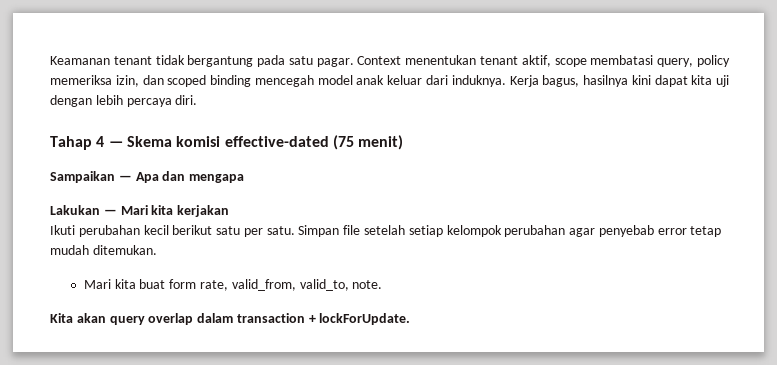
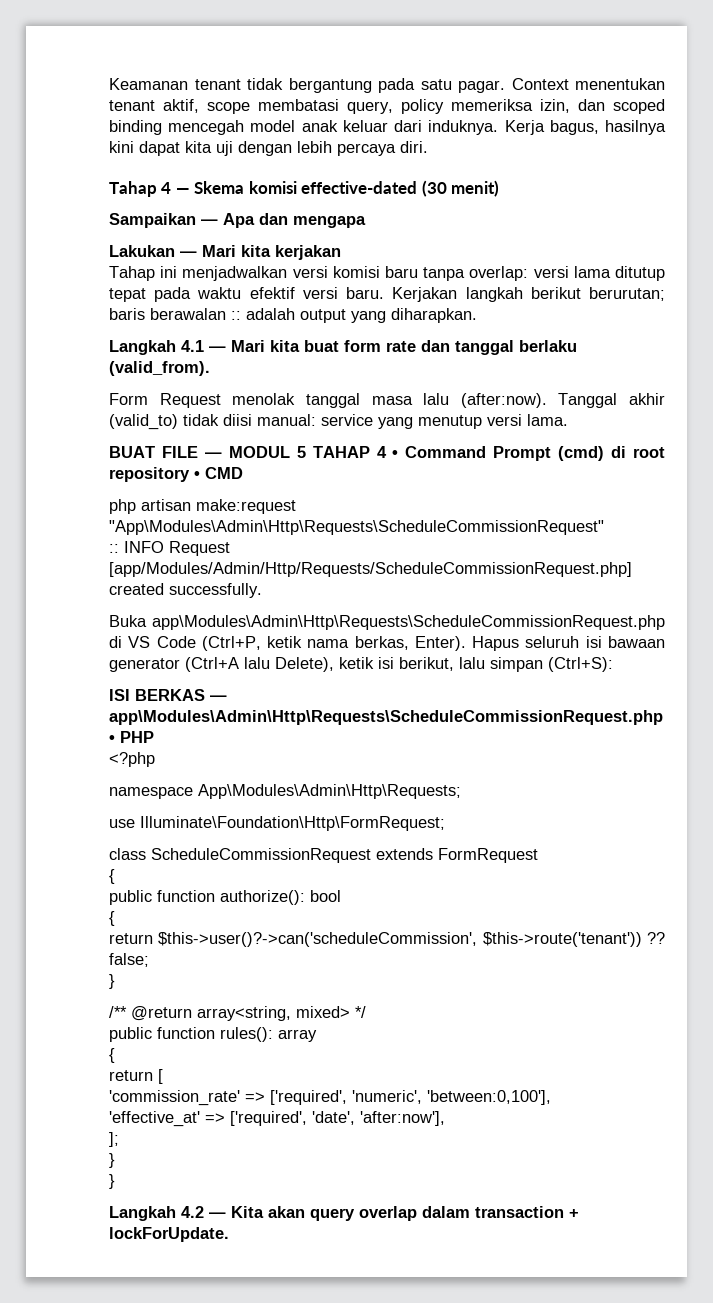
- Tahap 4 — Skema komisi effective-dated (75 menit)
+ Tahap 4 — Skema komisi effective-dated (30 menit)
- Ikuti perubahan kecil berikut satu per satu. Simpan file setelah setiap kelompok perubahan agar penyebab error tetap mudah ditemukan.
- Mari kita buat form rate, valid_from, valid_to, note.
- Kita akan query overlap dalam transaction + lockForUpdate.
+ Tahap ini menjadwalkan versi komisi baru tanpa overlap: versi lama ditutup tepat pada waktu efektif versi baru. Kerjakan langkah berikut berurutan; baris berawalan :: adalah output yang diharapkan.
+ Langkah 4.1 — Mari kita buat form rate dan tanggal berlaku (valid_from).
+ Form Request menolak tanggal masa lalu (after:now). Tanggal akhir (valid_to) tidak diisi manual: service yang menutup versi lama.
+ BUAT FILE — MODUL 5 TAHAP 4 • Command Prompt (cmd) di root repository • CMD
+ php artisan make:request "App\Modules\Admin\Http\Requests\ScheduleCommissionRequest"
+ :: INFO Request [app/Modules/Admin/Http/Requests/ScheduleCommissionRequest.php] created successfully.
+ Buka app\Modules\Admin\Http\Requests\ScheduleCommissionRequest.php di VS Code (Ctrl+P, ketik nama berkas, Enter). Hapus seluruh isi bawaan generator (Ctrl+A lalu Delete), ketik isi berikut, lalu simpan (Ctrl+S):
+ ISI BERKAS — app\Modules\Admin\Http\Requests\ScheduleCommissionRequest.php • PHP
+ <?php
+ namespace App\Modules\Admin\Http\Requests;
+ use Illuminate\Foundation\Http\FormRequest;
+ class ScheduleCommissionRequest extends FormRequest
+ {
+ public function authorize(): bool
+ {
+ return $this->user()?->can('scheduleCommission', $this->route('tenant')) ?? false;
+ }
+ /** @return array<string, mixed> */
+ public function rules(): array
+ {
+ return [
+ 'commission_rate' => ['required', 'numeric', 'between:0,100'],
+ 'effective_at' => ['required', 'date', 'after:now'],
+ ];
+ }
+ }
+ Langkah 4.2 — Kita akan query overlap dalam transaction + lockForUpdate.

